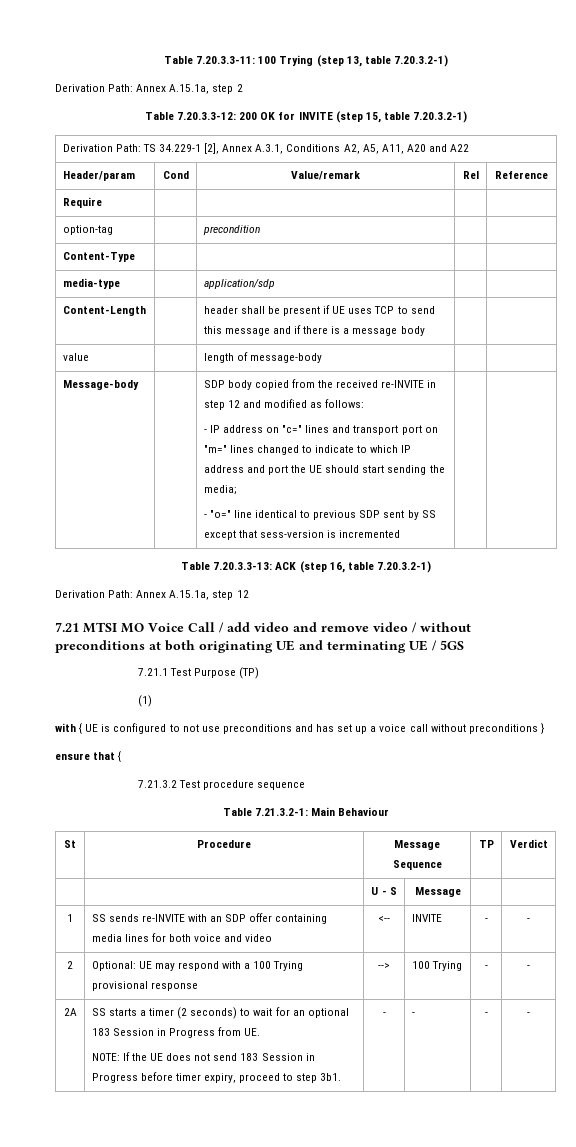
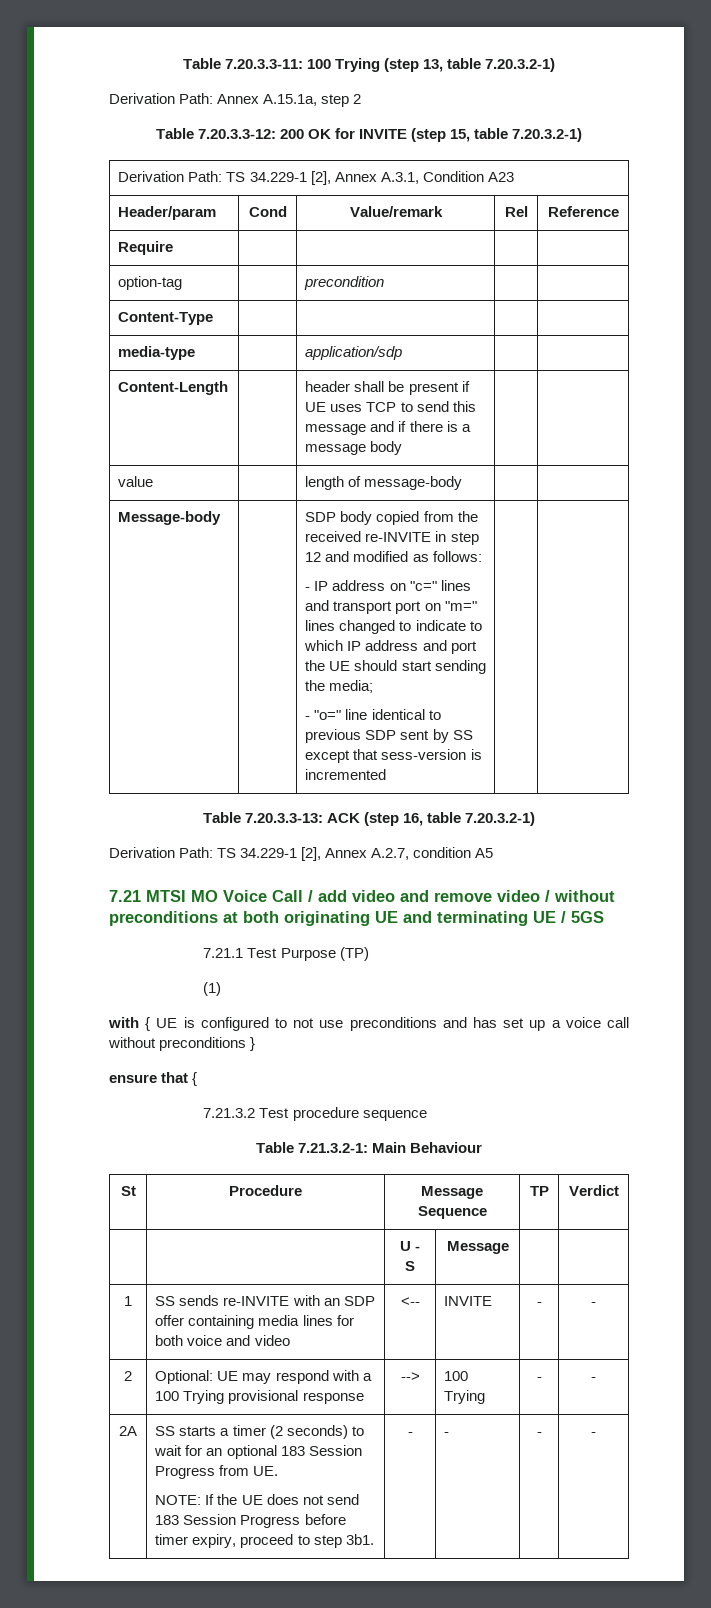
- Derivation Path: TS 34.229-1 [2], Annex A.3.1, Conditions A2, A5, A11, A20 and A22
+ Derivation Path: TS 34.229-1 [2], Annex A.3.1, Condition A23
- Derivation Path: Annex A.15.1a, step 12
+ Derivation Path: TS 34.229-1 [2], Annex A.2.7, condition A5
- 2A | SS starts a timer (2 seconds) to wait for an optional 183 Session in Progress from UE.
- NOTE: If the UE does not send 183 Session in Progress before timer expiry, proceed to step 3b1. | - | - | - | -
+ 2A | SS starts a timer (2 seconds) to wait for an optional 183 Session Progress from UE.
+ NOTE: If the UE does not send 183 Session Progress before timer expiry, proceed to step 3b1. | - | - | - | -

